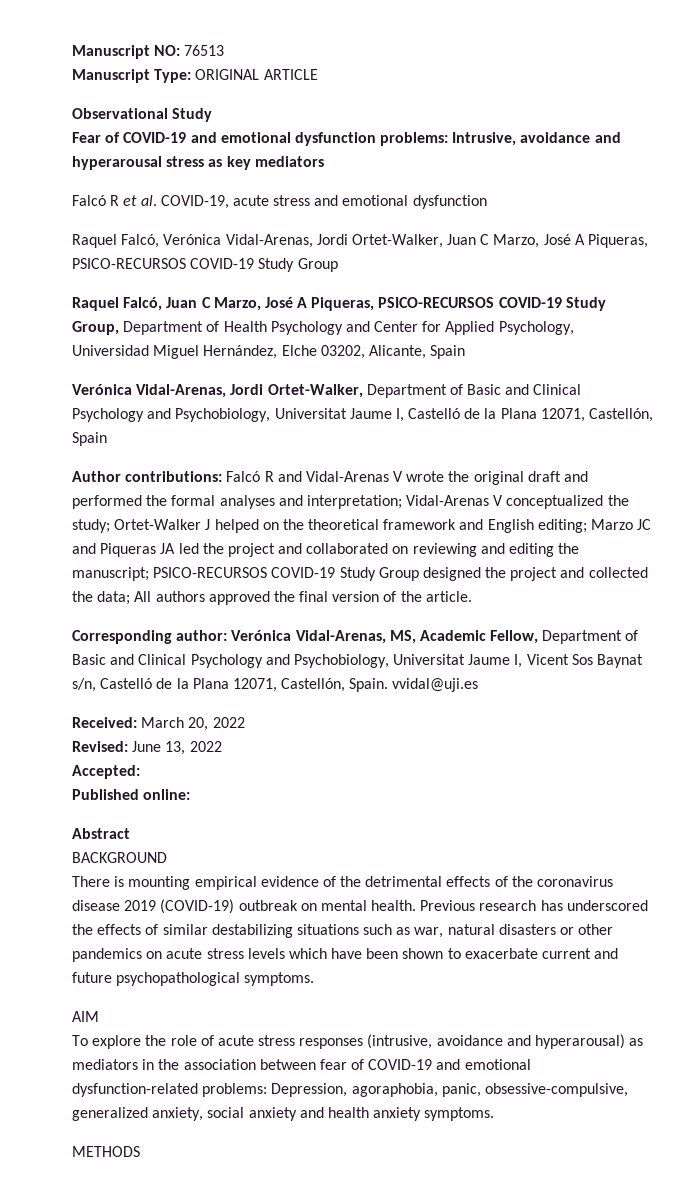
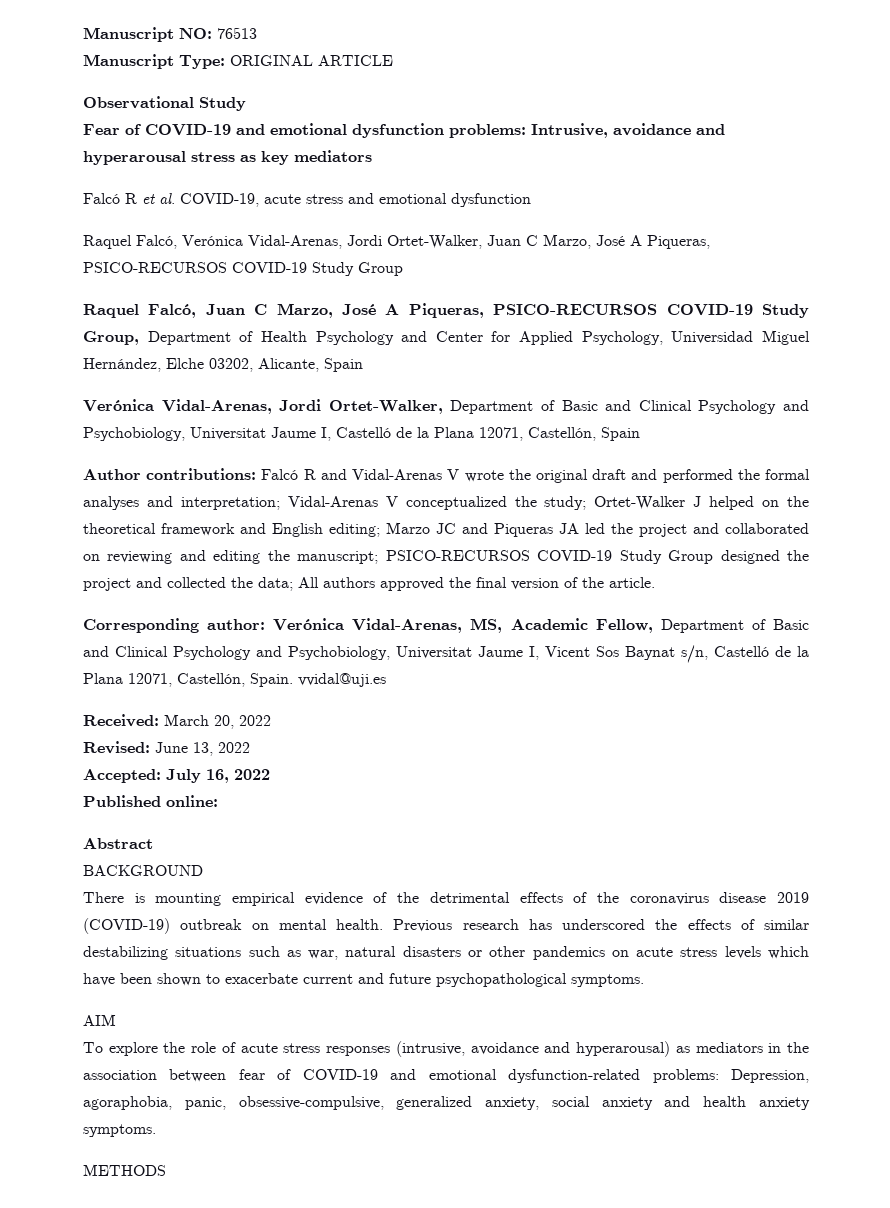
- Accepted:
+ Accepted: July 16, 2022

